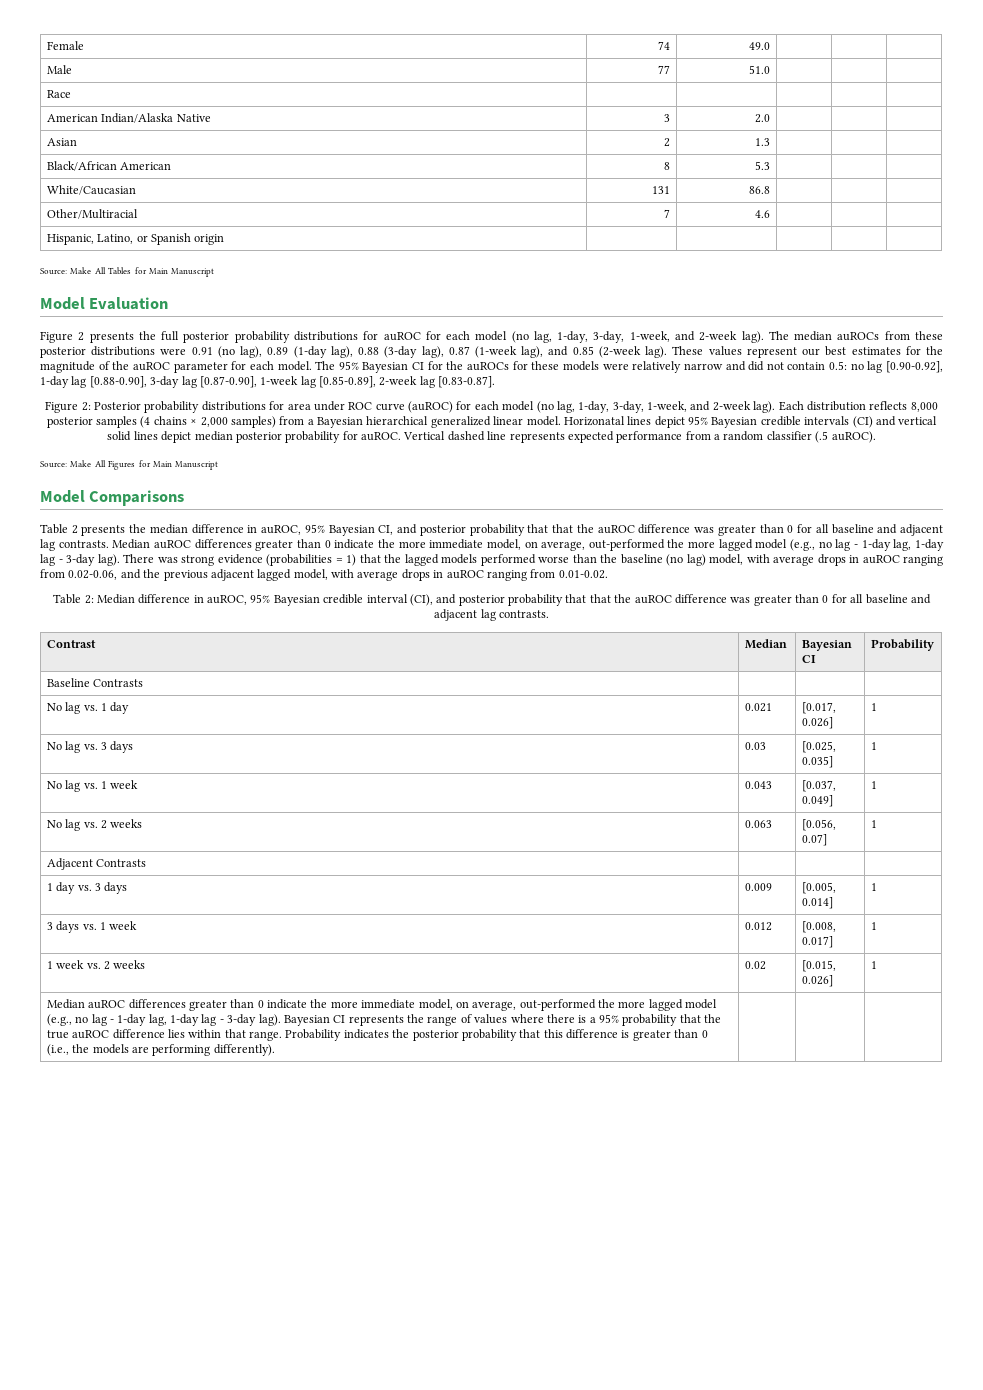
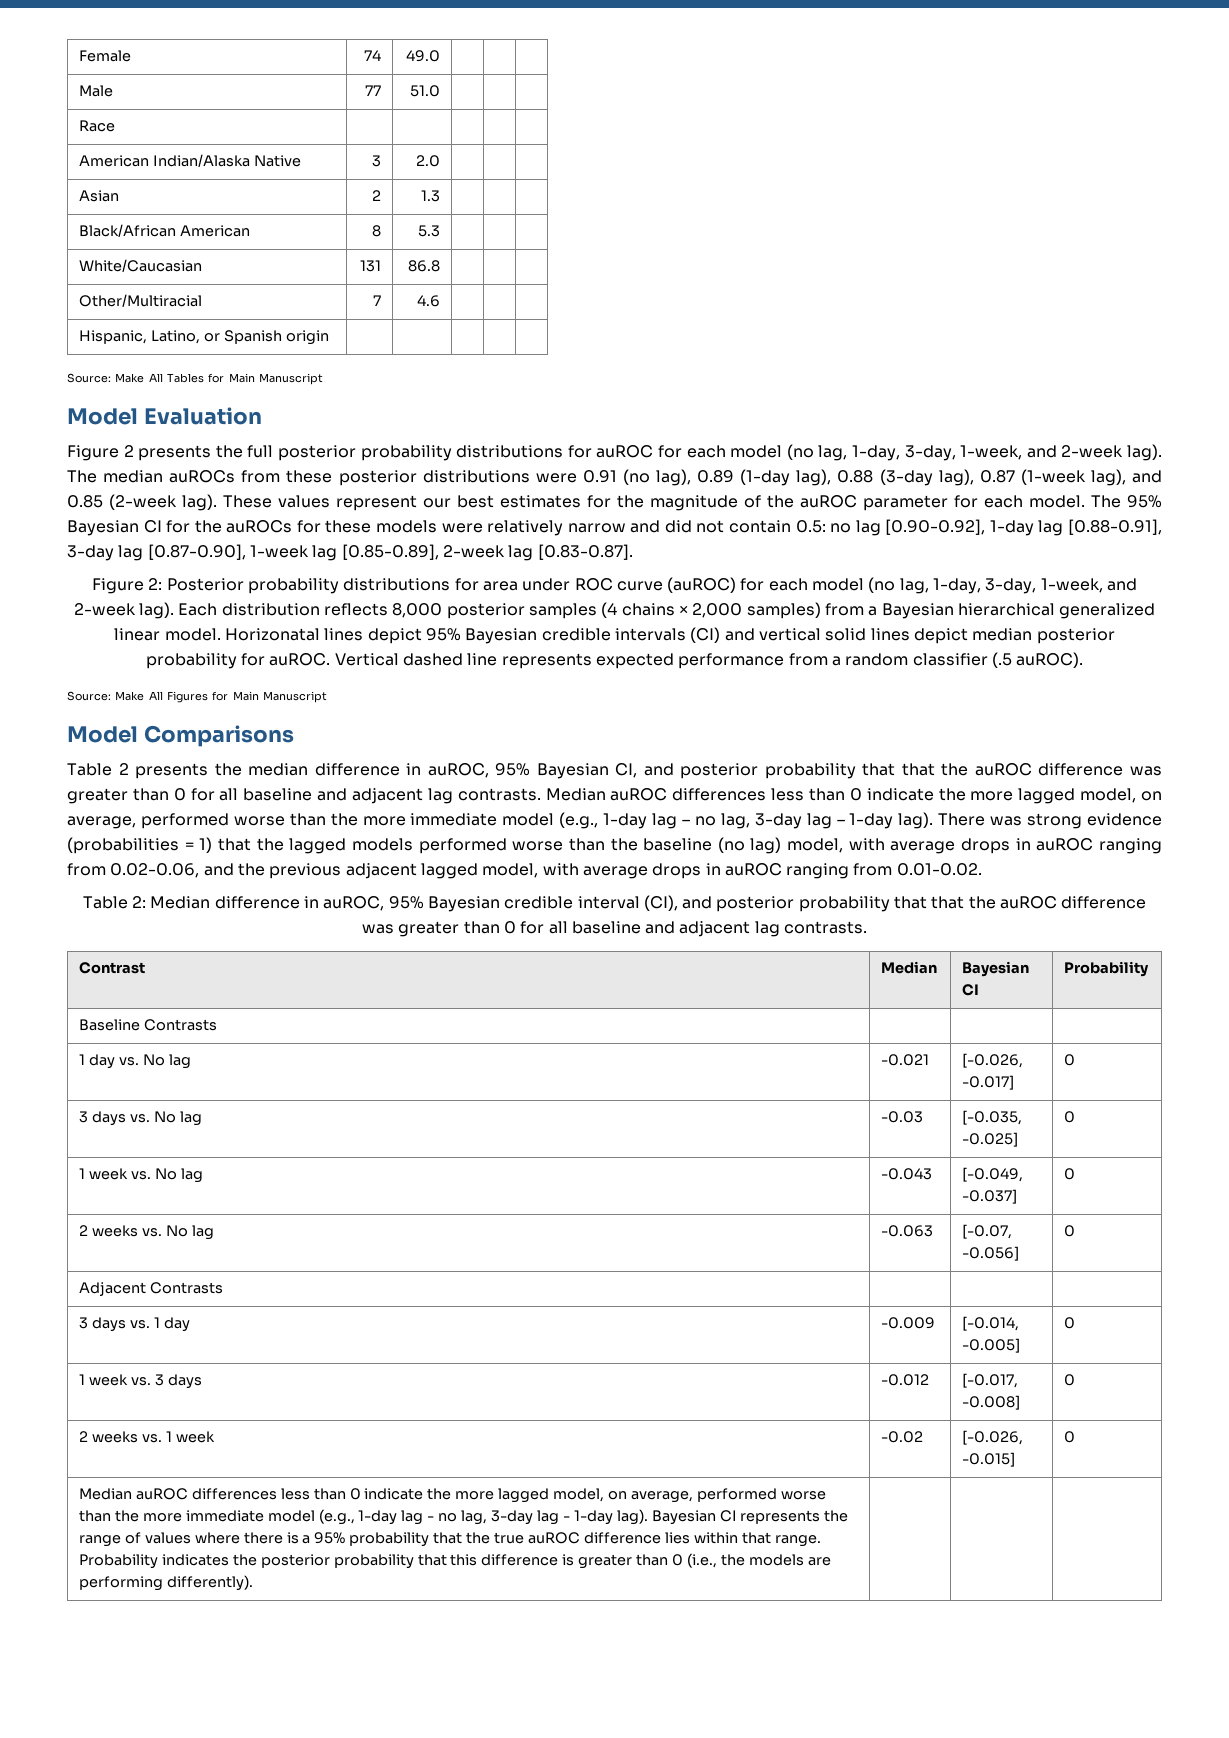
- The 95% Bayesian CI for the auROCs for these models were relatively narrow and did not contain 0.5: no lag [0.90-0.92], 1-day lag [0.88-0.90], 3-day lag [0.87-0.90], 1-week lag [0.85-0.89], 2-week lag [0.83-0.87].
+ The 95% Bayesian CI for the auROCs for these models were relatively narrow and did not contain 0.5: no lag [0.90-0.92], 1-day lag [0.88-0.91], 3-day lag [0.87-0.90], 1-week lag [0.85-0.89], 2-week lag [0.83-0.87].
- Table 2 presents the median difference in auROC, 95% Bayesian CI, and posterior probability that that the auROC difference was greater than 0 for all baseline and adjacent lag contrasts. Median auROC differences greater than 0 indicate the more immediate model, on average, out-performed the more lagged model (e.g., no lag - 1-day lag, 1-day lag - 3-day lag).
+ Table 2 presents the median difference in auROC, 95% Bayesian CI, and posterior probability that that the auROC difference was greater than 0 for all baseline and adjacent lag contrasts. Median auROC differences less than 0 indicate the more lagged model, on average, performed worse than the more immediate model (e.g., 1-day lag – no lag, 3-day lag – 1-day lag).
- No lag vs. 1 day | 0.021 | [0.017, 0.026] | 1
- No lag vs. 3 days | 0.03 | [0.025, 0.035] | 1
- No lag vs. 1 week | 0.043 | [0.037, 0.049] | 1
- No lag vs. 2 weeks | 0.063 | [0.056, 0.07] | 1
+ 1 day vs. No lag | -0.021 | [-0.026, -0.017] | 0
+ 3 days vs. No lag | -0.03 | [-0.035, -0.025] | 0
+ 1 week vs. No lag | -0.043 | [-0.049, -0.037] | 0
+ 2 weeks vs. No lag | -0.063 | [-0.07, -0.056] | 0
- 1 day vs. 3 days | 0.009 | [0.005, 0.014] | 1
- 3 days vs. 1 week | 0.012 | [0.008, 0.017] | 1
- 1 week vs. 2 weeks | 0.02 | [0.015, 0.026] | 1
- Median auROC differences greater than 0 indicate the more immediate model, on average, out-performed the more lagged model (e.g., no lag - 1-day lag, 1-day lag - 3-day lag).
+ 3 days vs. 1 day | -0.009 | [-0.014, -0.005] | 0
+ 1 week vs. 3 days | -0.012 | [-0.017, -0.008] | 0
+ 2 weeks vs. 1 week | -0.02 | [-0.026, -0.015] | 0
+ Median auROC differences less than 0 indicate the more lagged model, on average, performed worse than the more immediate model (e.g., 1-day lag - no lag, 3-day lag - 1-day lag).

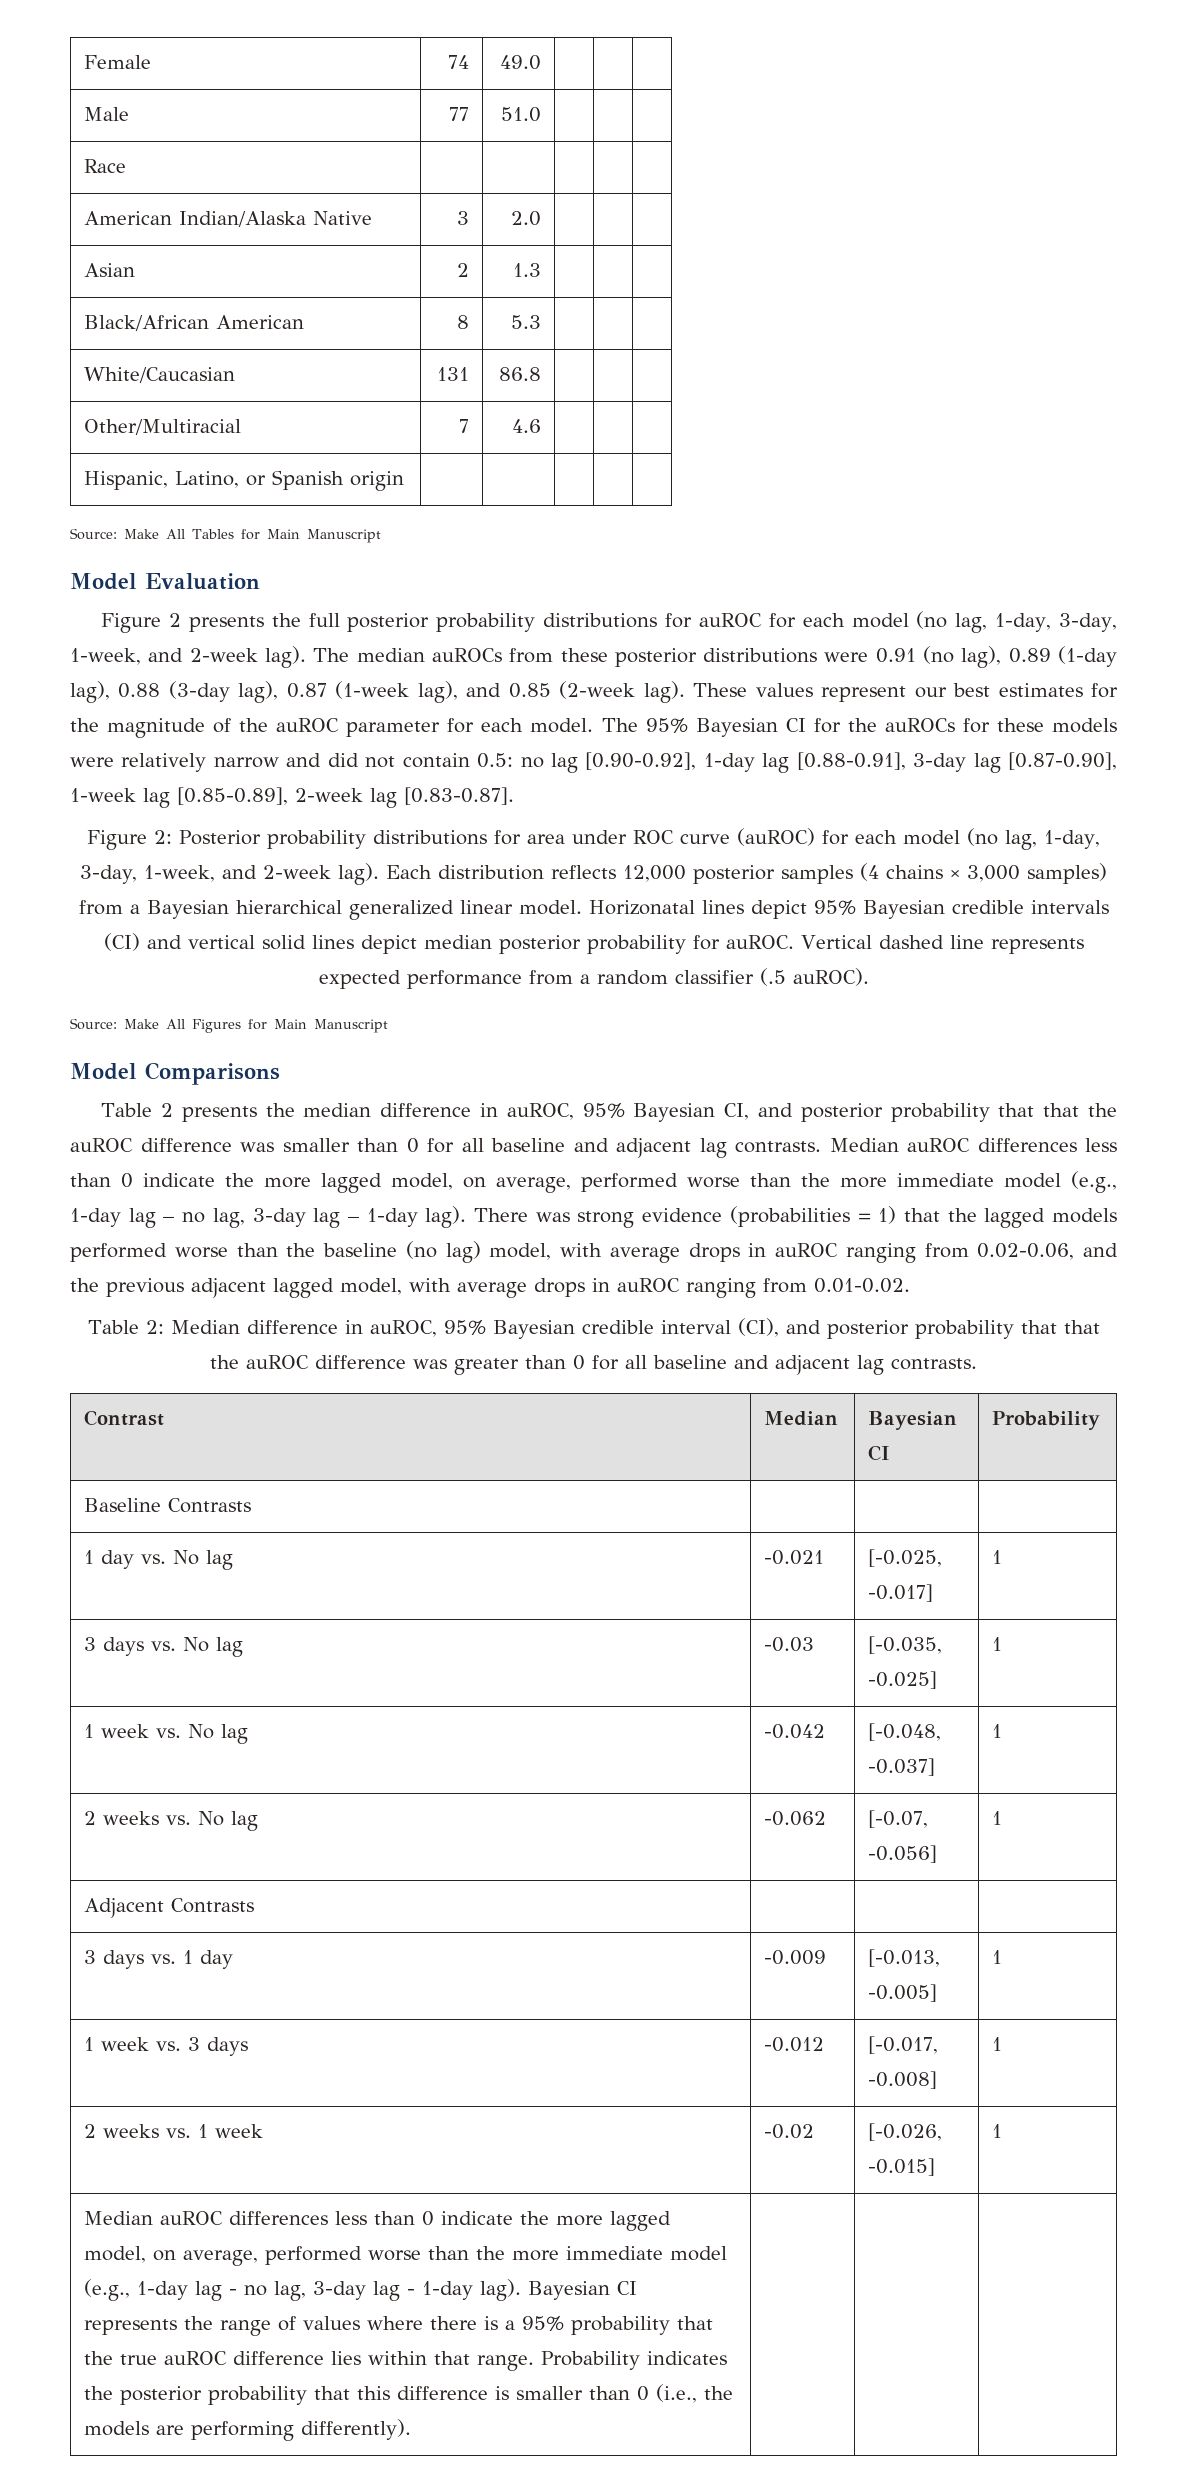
- Each distribution reflects 8,000 posterior samples (4 chains × 2,000 samples) from a Bayesian hierarchical generalized linear model.
+ Each distribution reflects 12,000 posterior samples (4 chains × 3,000 samples) from a Bayesian hierarchical generalized linear model.
- Table 2 presents the median difference in auROC, 95% Bayesian CI, and posterior probability that that the auROC difference was greater than 0 for all baseline and adjacent lag contrasts.
+ Table 2 presents the median difference in auROC, 95% Bayesian CI, and posterior probability that that the auROC difference was smaller than 0 for all baseline and adjacent lag contrasts.
- 1 day vs. No lag | -0.021 | [-0.026, -0.017] | 0
+ 1 day vs. No lag | -0.021 | [-0.025, -0.017] | 1
- 3 days vs. No lag | -0.03 | [-0.035, -0.025] | 0
+ 3 days vs. No lag | -0.03 | [-0.035, -0.025] | 1
- 1 week vs. No lag | -0.043 | [-0.049, -0.037] | 0
+ 1 week vs. No lag | -0.042 | [-0.048, -0.037] | 1
- 2 weeks vs. No lag | -0.063 | [-0.07, -0.056] | 0
+ 2 weeks vs. No lag | -0.062 | [-0.07, -0.056] | 1
- 3 days vs. 1 day | -0.009 | [-0.014, -0.005] | 0
+ 3 days vs. 1 day | -0.009 | [-0.013, -0.005] | 1
- 1 week vs. 3 days | -0.012 | [-0.017, -0.008] | 0
+ 1 week vs. 3 days | -0.012 | [-0.017, -0.008] | 1
- 2 weeks vs. 1 week | -0.02 | [-0.026, -0.015] | 0
+ 2 weeks vs. 1 week | -0.02 | [-0.026, -0.015] | 1
- Probability indicates the posterior probability that this difference is greater than 0 (i.e., the models are performing differently).
+ Probability indicates the posterior probability that this difference is smaller than 0 (i.e., the models are performing differently).

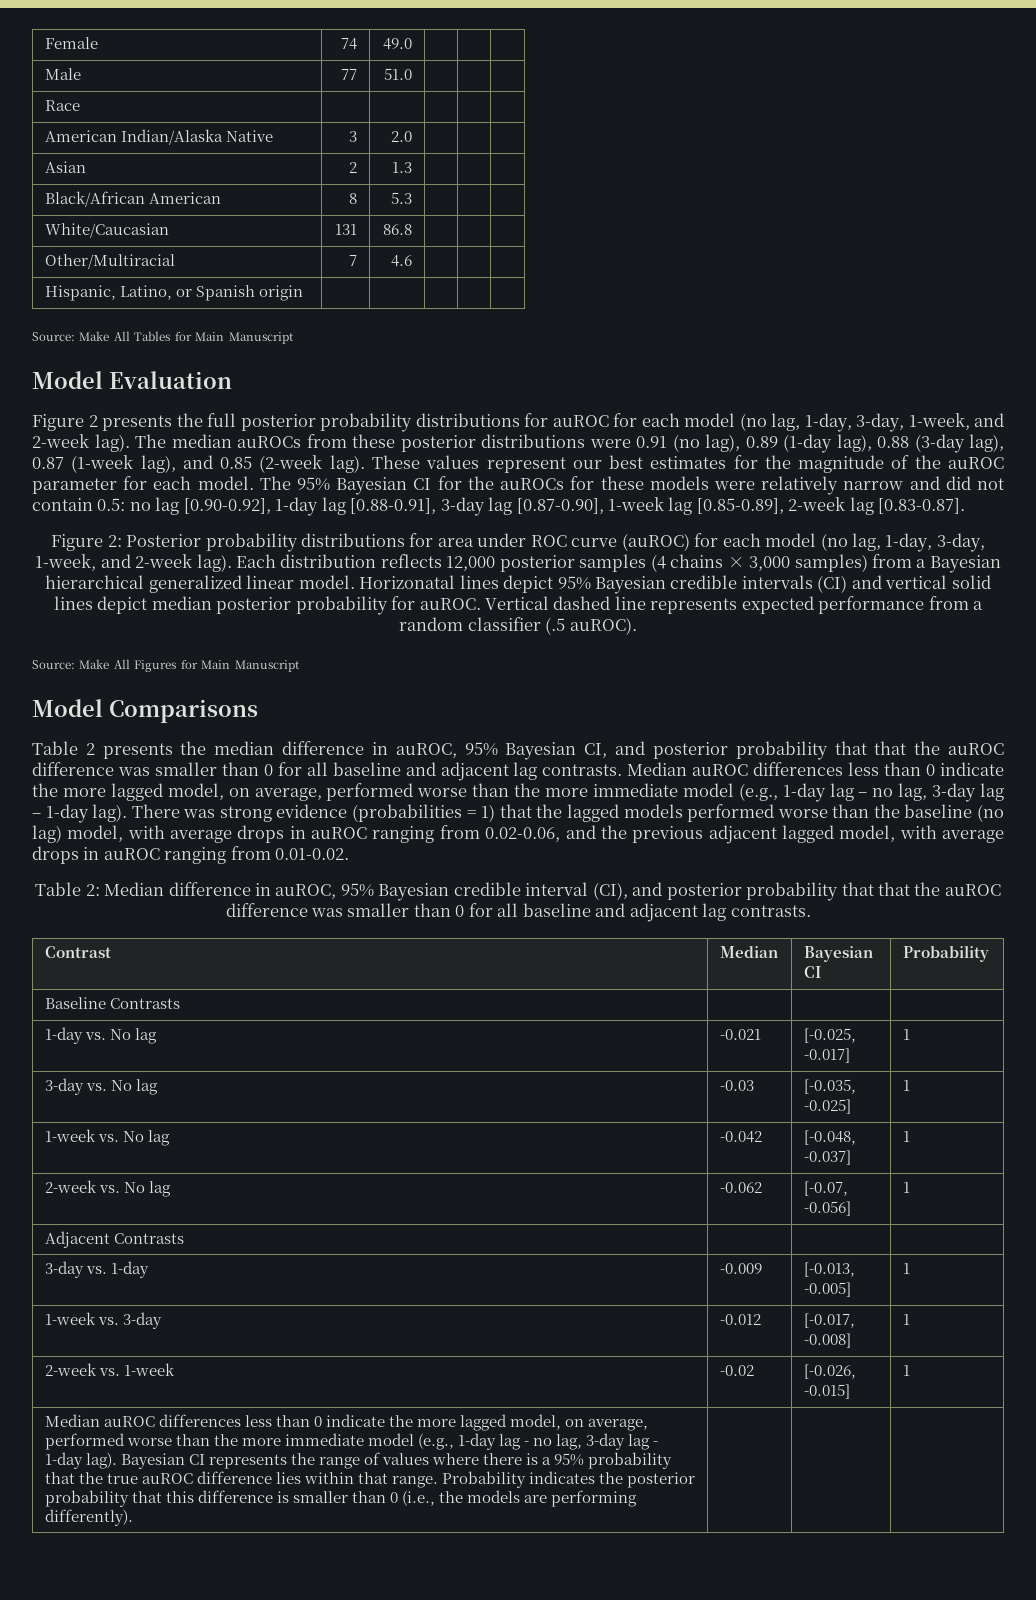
- Table 2: Median difference in auROC, 95% Bayesian credible interval (CI), and posterior probability that that the auROC difference was greater than 0 for all baseline and adjacent lag contrasts.
+ Table 2: Median difference in auROC, 95% Bayesian credible interval (CI), and posterior probability that that the auROC difference was smaller than 0 for all baseline and adjacent lag contrasts.
- 1 day vs. No lag | -0.021 | [-0.025, -0.017] | 1
+ 1-day vs. No lag | -0.021 | [-0.025, -0.017] | 1
- 3 days vs. No lag | -0.03 | [-0.035, -0.025] | 1
+ 3-day vs. No lag | -0.03 | [-0.035, -0.025] | 1
- 1 week vs. No lag | -0.042 | [-0.048, -0.037] | 1
+ 1-week vs. No lag | -0.042 | [-0.048, -0.037] | 1
- 2 weeks vs. No lag | -0.062 | [-0.07, -0.056] | 1
+ 2-week vs. No lag | -0.062 | [-0.07, -0.056] | 1
- 3 days vs. 1 day | -0.009 | [-0.013, -0.005] | 1
+ 3-day vs. 1-day | -0.009 | [-0.013, -0.005] | 1
- 1 week vs. 3 days | -0.012 | [-0.017, -0.008] | 1
+ 1-week vs. 3-day | -0.012 | [-0.017, -0.008] | 1
- 2 weeks vs. 1 week | -0.02 | [-0.026, -0.015] | 1
+ 2-week vs. 1-week | -0.02 | [-0.026, -0.015] | 1

